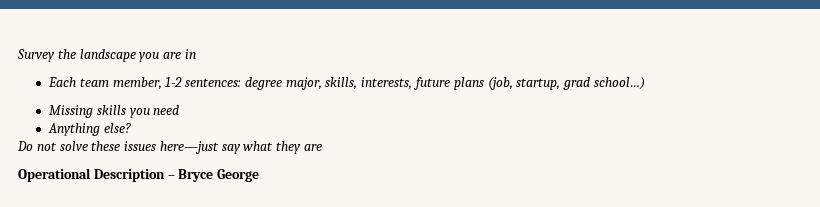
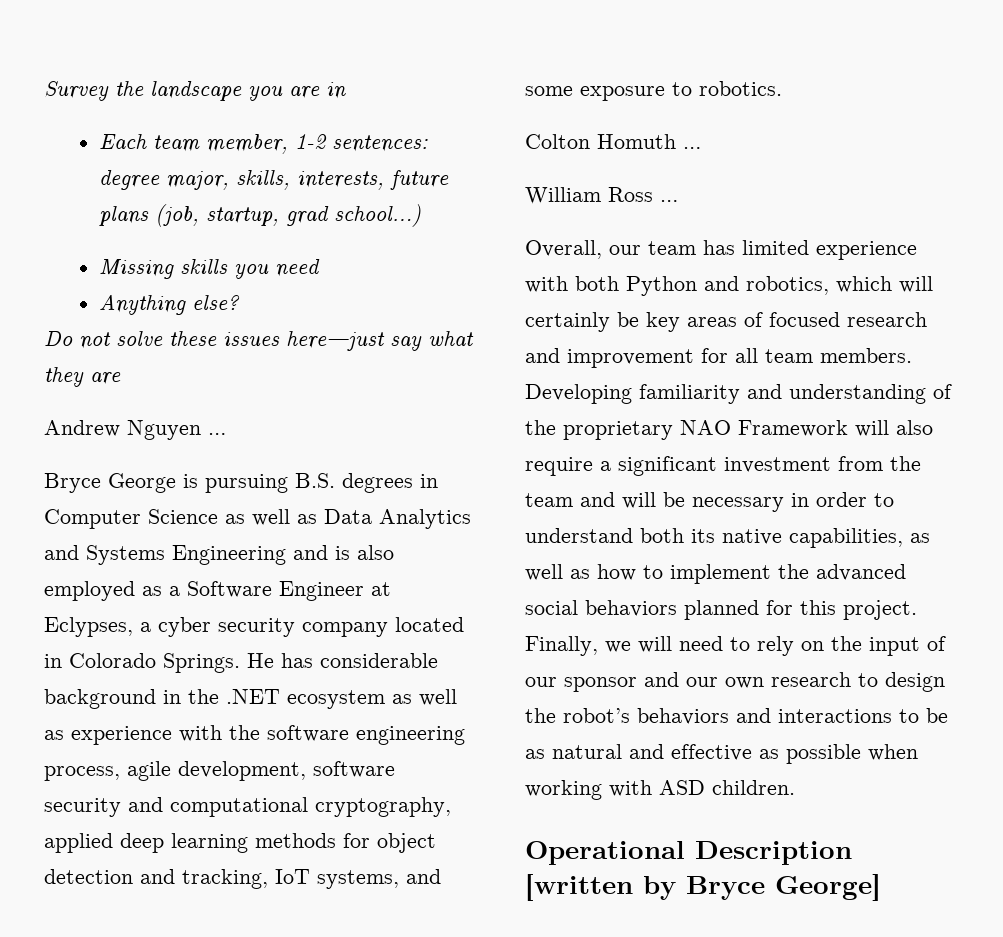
- Operational Description – Bryce George
+ Andrew Nguyen …
+ Bryce George is pursuing B.S. degrees in Computer Science as well as Data Analytics and Systems Engineering and is also employed as a Software Engineer at Eclypses, a cyber security company located in Colorado Springs. He has considerable background in the .NET ecosystem as well as experience with the software engineering process, agile development, software security and computational cryptography, applied deep learning methods for object detection and tracking, IoT systems, and some exposure to robotics.
+ Colton Homuth …
+ William Ross …
+ Overall, our team has limited experience with both Python and robotics, which will certainly be key areas of focused research and improvement for all team members. Developing familiarity and understanding of the proprietary NAO Framework will also require a significant investment from the team and will be necessary in order to understand both its native capabilities, as well as how to implement the advanced social behaviors planned for this project. Finally, we will need to rely on the input of our sponsor and our own research to design the robot’s behaviors and interactions to be as natural and effective as possible when working with ASD children.
+ Operational Description [written by Bryce George]

